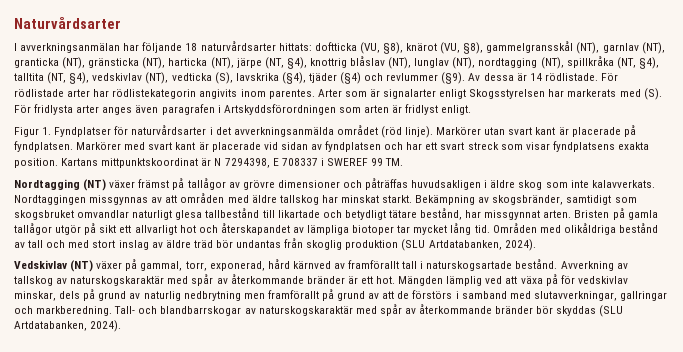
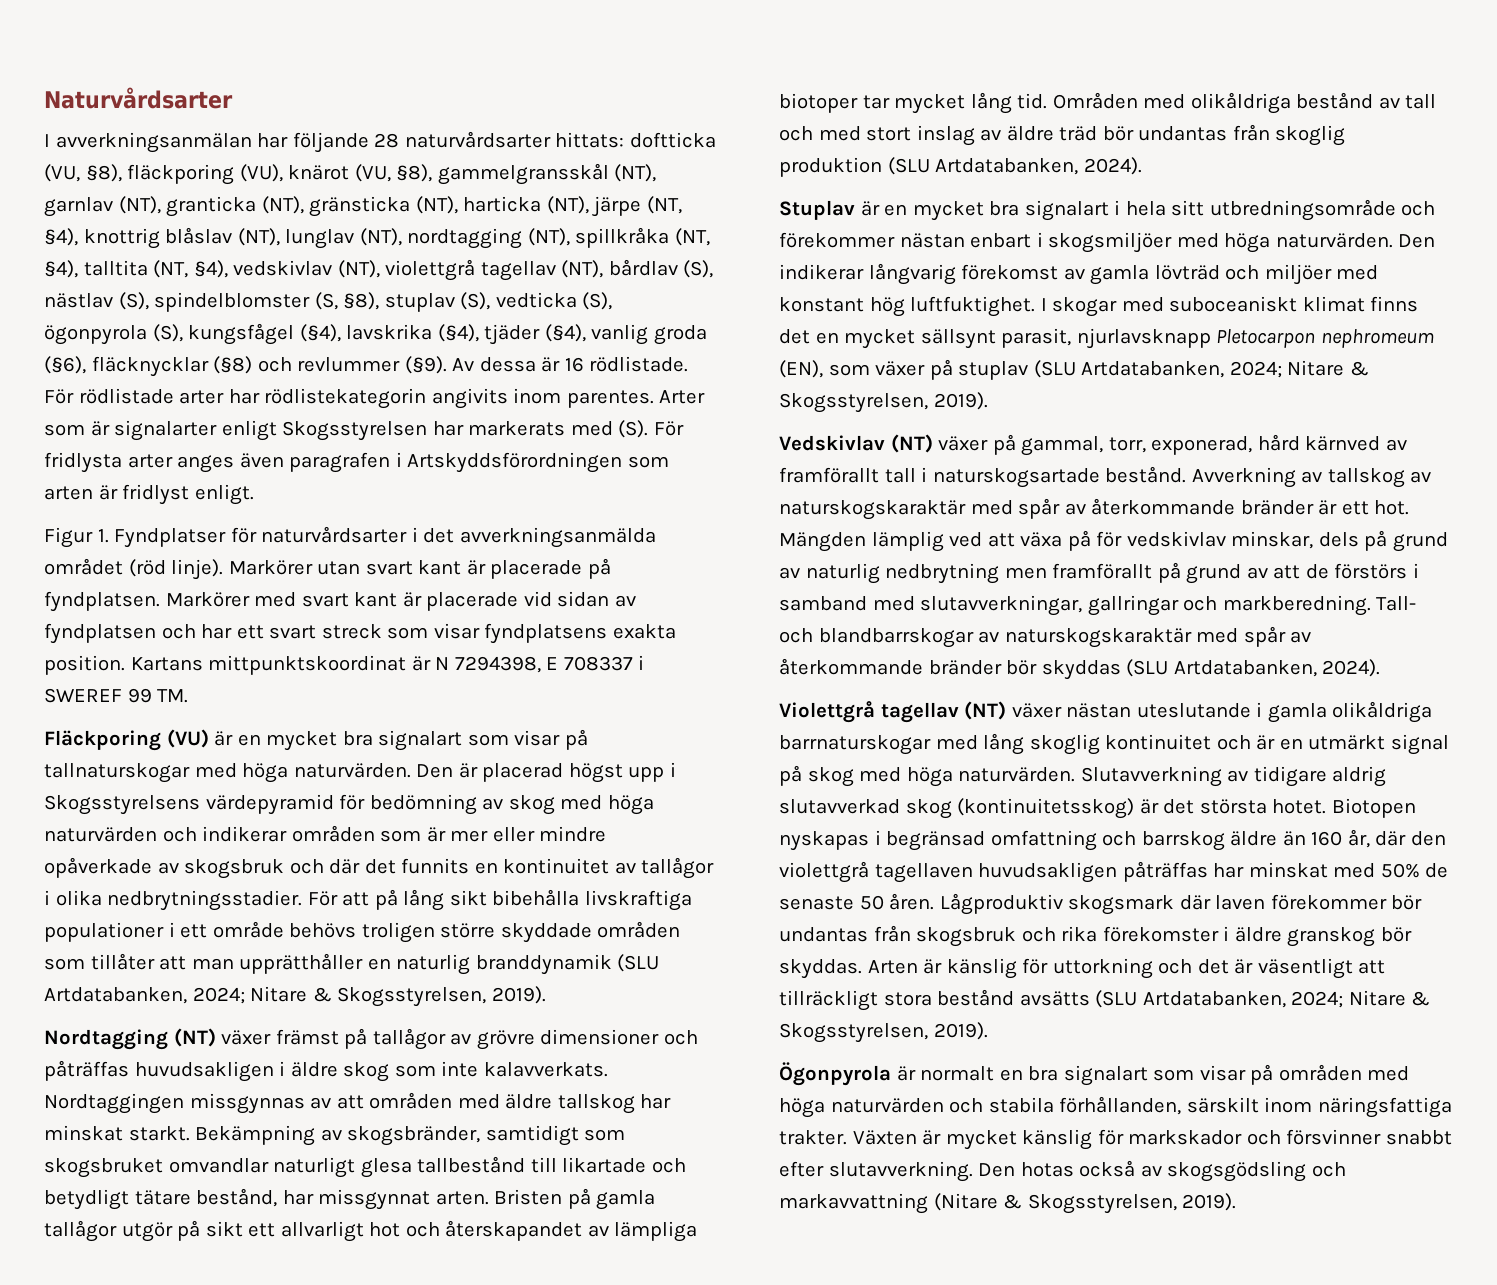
- I avverkningsanmälan har följande 18 naturvårdsarter hittats: doftticka (VU, §8), knärot (VU, §8), gammelgransskål (NT), garnlav (NT), granticka (NT), gränsticka (NT), harticka (NT), järpe (NT, §4), knottrig blåslav (NT), lunglav (NT), nordtagging (NT), spillkråka (NT, §4), talltita (NT, §4), vedskivlav (NT), vedticka (S), lavskrika (§4), tjäder (§4) och revlummer (§9).
+ I avverkningsanmälan har följande 28 naturvårdsarter hittats: doftticka (VU, §8), fläckporing (VU), knärot (VU, §8), gammelgransskål (NT), garnlav (NT), granticka (NT), gränsticka (NT), harticka (NT), järpe (NT, §4), knottrig blåslav (NT), lunglav (NT), nordtagging (NT), spillkråka (NT, §4), talltita (NT, §4), vedskivlav (NT), violettgrå tagellav (NT), bårdlav (S), nästlav (S), spindelblomster (S, §8), stuplav (S), vedticka (S), ögonpyrola (S), kungsfågel (§4), lavskrika (§4), tjäder (§4), vanlig groda (§6), fläcknycklar (§8) och revlummer (§9).
- Av dessa är 14 rödlistade.
+ Av dessa är 16 rödlistade.
+ Fläckporing (VU) är en mycket bra signalart som visar på tallnaturskogar med höga naturvärden. Den är placerad högst upp i Skogsstyrelsens värdepyramid för bedömning av skog med höga naturvärden och indikerar områden som är mer eller mindre opåverkade av skogsbruk och där det funnits en kontinuitet av tallågor i olika nedbrytningsstadier. För att på lång sikt bibehålla livskraftiga populationer i ett område behövs troligen större skyddade områden som tillåter att man upprätthåller en naturlig branddynamik (SLU Artdatabanken, 2024; Nitare & Skogsstyrelsen, 2019).
+ Stuplav är en mycket bra signalart i hela sitt utbredningsområde och förekommer nästan enbart i skogsmiljöer med höga naturvärden. Den indikerar långvarig förekomst av gamla lövträd och miljöer med konstant hög luftfuktighet. I skogar med suboceaniskt klimat finns det en mycket sällsynt parasit, njurlavsknapp Pletocarpon nephromeum (EN), som växer på stuplav (SLU Artdatabanken, 2024; Nitare & Skogsstyrelsen, 2019).
+ Violettgrå tagellav (NT) växer nästan uteslutande i gamla olikåldriga barrnaturskogar med lång skoglig kontinuitet och är en utmärkt signal på skog med höga naturvärden. Slutavverkning av tidigare aldrig slutavverkad skog (kontinuitetsskog) är det största hotet. Biotopen nyskapas i begränsad omfattning och barrskog äldre än 160 år, där den violettgrå tagellaven huvudsakligen påträffas har minskat med 50% de senaste 50 åren. Lågproduktiv skogsmark där laven förekommer bör undantas från skogsbruk och rika förekomster i äldre granskog bör skyddas. Arten är känslig för uttorkning och det är väsentligt att tillräckligt stora bestånd avsätts (SLU Artdatabanken, 2024; Nitare & Skogsstyrelsen, 2019).
+ Ögonpyrola är normalt en bra signalart som visar på områden med höga naturvärden och stabila förhållanden, särskilt inom näringsfattiga trakter. Växten är mycket känslig för markskador och försvinner snabbt efter slutavverkning. Den hotas också av skogsgödsling och markavvattning (Nitare & Skogsstyrelsen, 2019).

